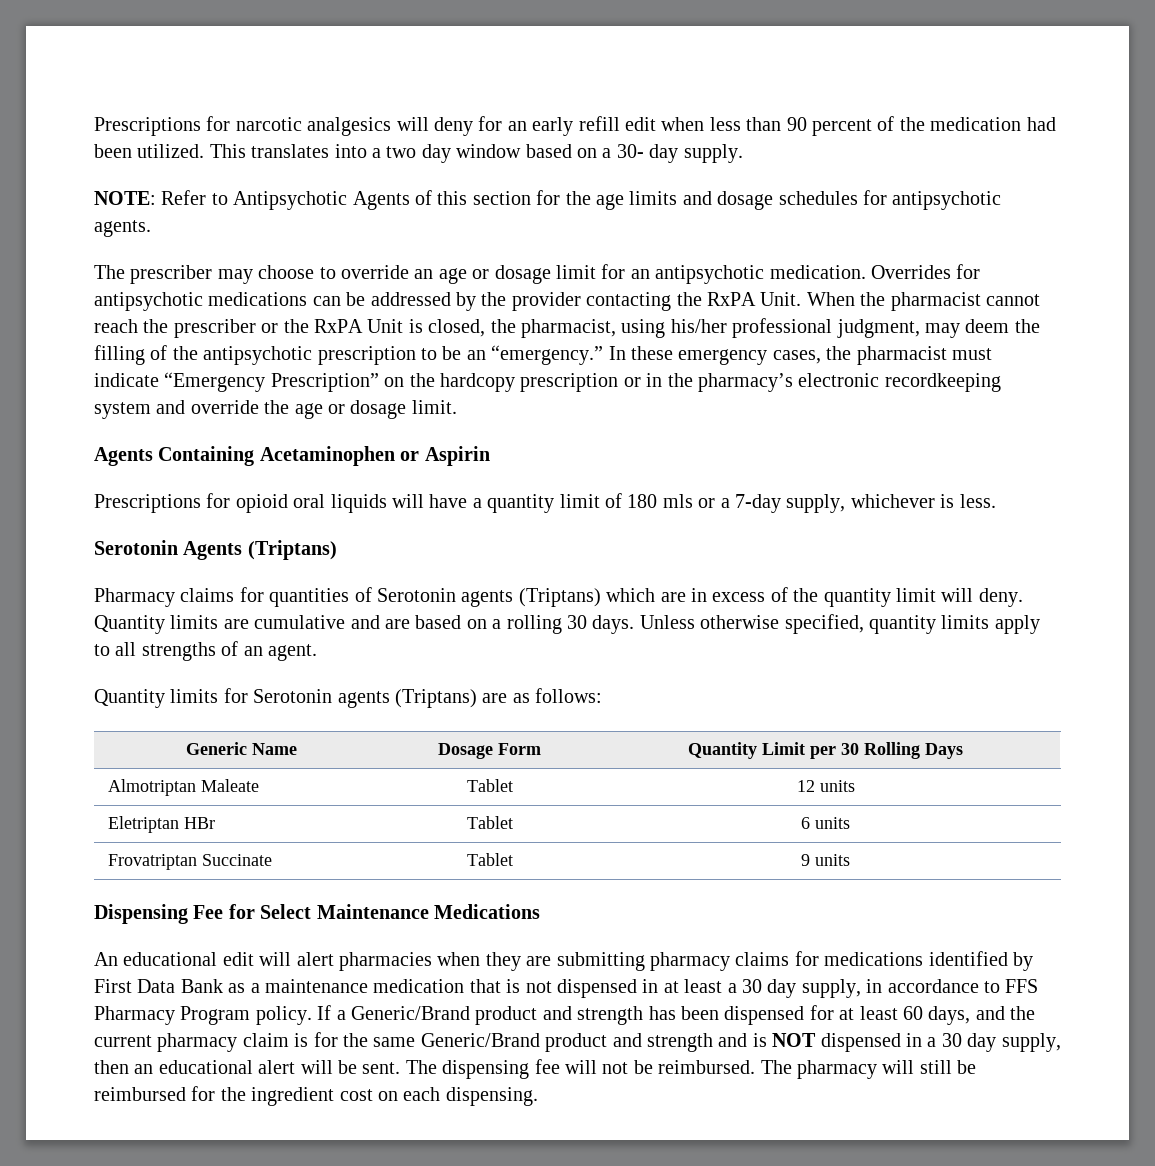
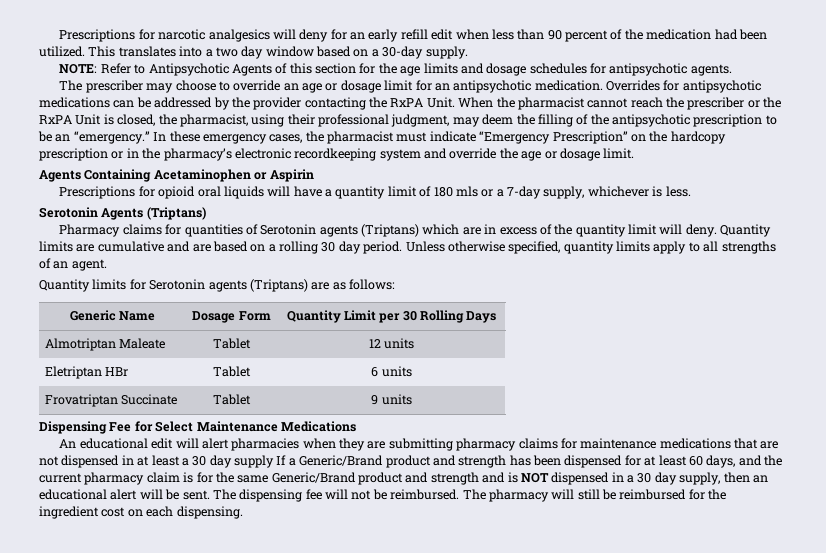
- This translates into a two day window based on a 30- day supply.
+ This translates into a two day window based on a 30-day supply.
- When the pharmacist cannot reach the prescriber or the RxPA Unit is closed, the pharmacist, using his/her professional judgment, may deem the filling of the antipsychotic prescription to be an “emergency.”
+ When the pharmacist cannot reach the prescriber or the RxPA Unit is closed, the pharmacist, using their professional judgment, may deem the filling of the antipsychotic prescription to be an “emergency.”
- Quantity limits are cumulative and are based on a rolling 30 days.
+ Quantity limits are cumulative and are based on a rolling 30 day period.
- An educational edit will alert pharmacies when they are submitting pharmacy claims for medications identified by First Data Bank as a maintenance medication that is not dispensed in at least a 30 day supply, in accordance to FFS Pharmacy Program policy. If a Generic/Brand product and strength has been dispensed for at least 60 days, and the current pharmacy claim is for the same Generic/Brand product and strength and is NOT dispensed in a 30 day supply, then an educational alert will be sent.
+ An educational edit will alert pharmacies when they are submitting pharmacy claims for maintenance medications that are not dispensed in at least a 30 day supply If a Generic/Brand product and strength has been dispensed for at least 60 days, and the current pharmacy claim is for the same Generic/Brand product and strength and is NOT dispensed in a 30 day supply, then an educational alert will be sent.

